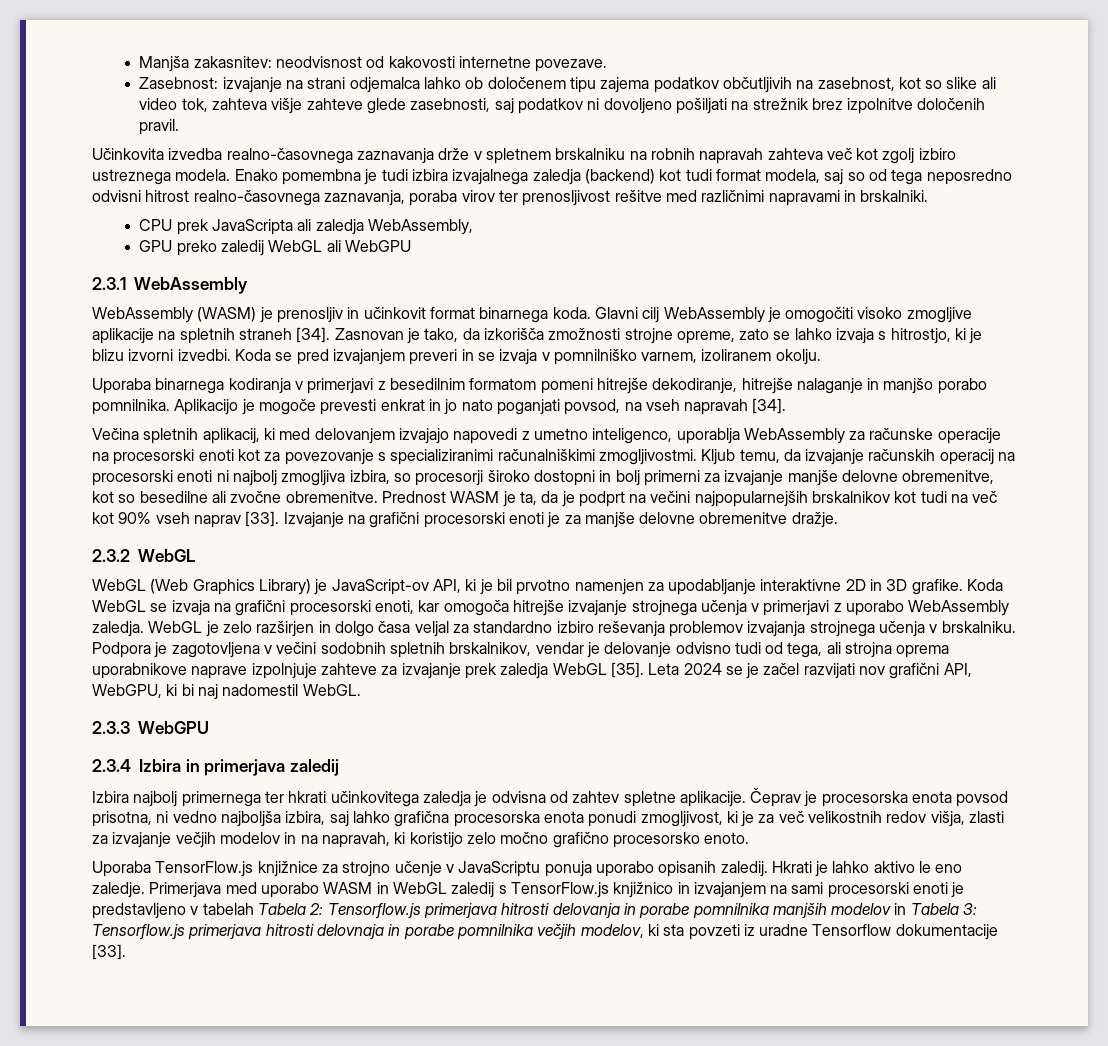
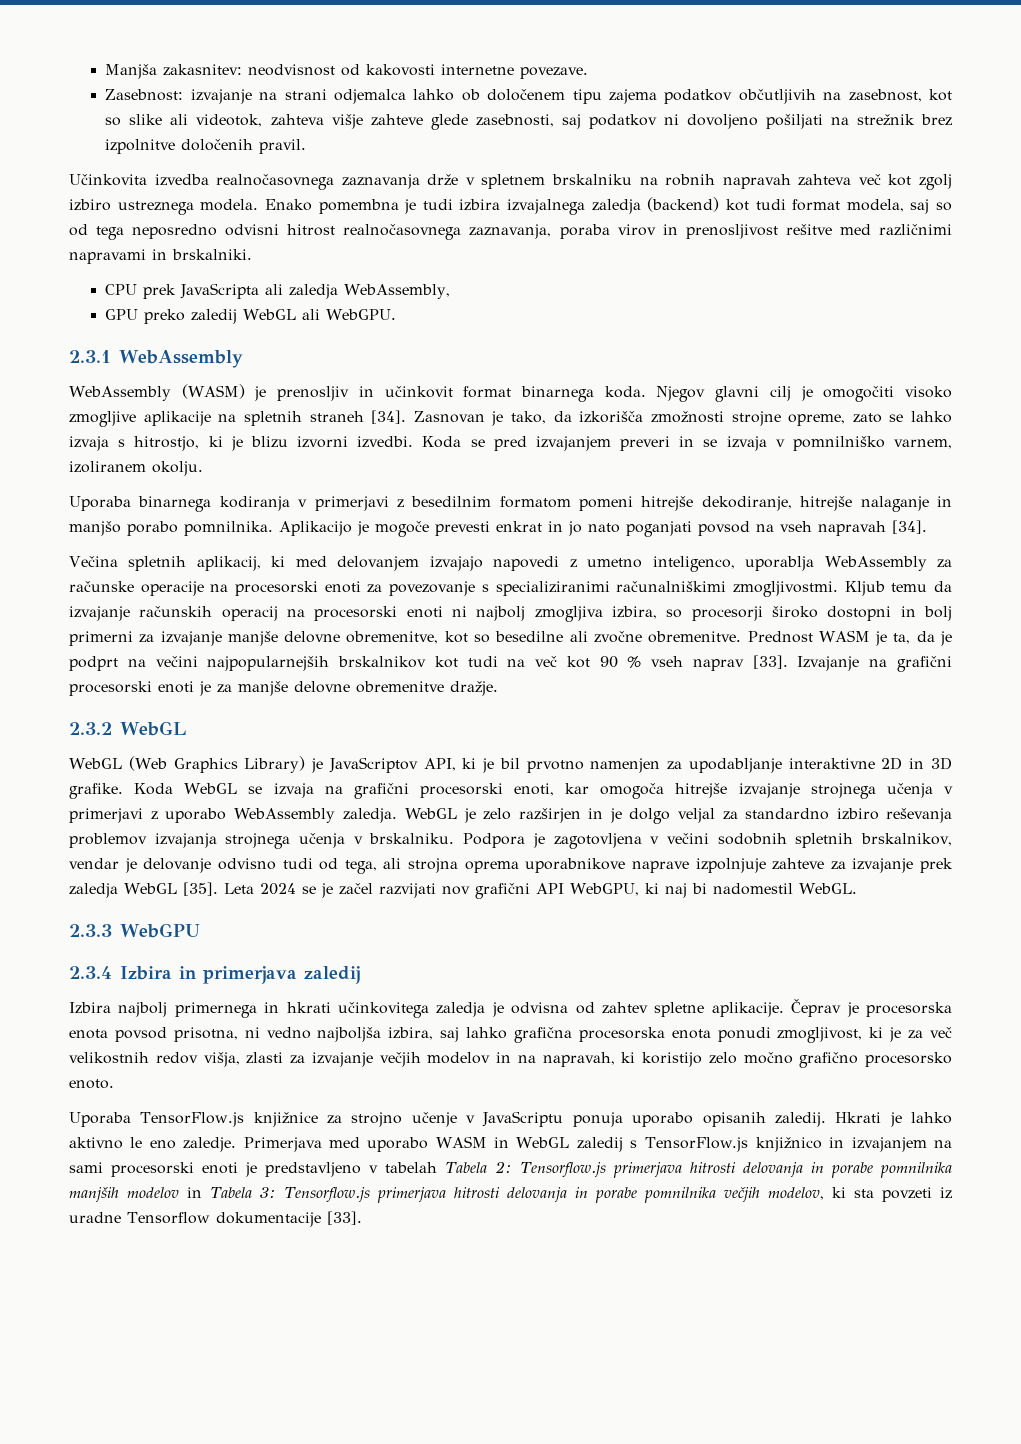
- Zasebnost: izvajanje na strani odjemalca lahko ob določenem tipu zajema podatkov občutljivih na zasebnost, kot so slike ali video tok, zahteva višje zahteve glede zasebnosti, saj podatkov ni dovoljeno pošiljati na strežnik brez izpolnitve določenih pravil.
+ Zasebnost: izvajanje na strani odjemalca lahko ob določenem tipu zajema podatkov občutljivih na zasebnost, kot so slike ali videotok, zahteva višje zahteve glede zasebnosti, saj podatkov ni dovoljeno pošiljati na strežnik brez izpolnitve določenih pravil.
- Učinkovita izvedba realno-časovnega zaznavanja drže v spletnem brskalniku na robnih napravah zahteva več kot zgolj izbiro ustreznega modela.
+ Učinkovita izvedba realnočasovnega zaznavanja drže v spletnem brskalniku na robnih napravah zahteva več kot zgolj izbiro ustreznega modela.
- Enako pomembna je tudi izbira izvajalnega zaledja (backend) kot tudi format modela, saj so od tega neposredno odvisni hitrost realno-časovnega zaznavanja, poraba virov ter prenosljivost rešitve med različnimi napravami in brskalniki.
+ Enako pomembna je tudi izbira izvajalnega zaledja (backend) kot tudi format modela, saj so od tega neposredno odvisni hitrost realnočasovnega zaznavanja, poraba virov in prenosljivost rešitve med različnimi napravami in brskalniki.
- GPU preko zaledij WebGL ali WebGPU
+ GPU preko zaledij WebGL ali WebGPU.
- Glavni cilj WebAssembly je omogočiti visoko zmogljive aplikacije na spletnih straneh [34].
+ Njegov glavni cilj je omogočiti visoko zmogljive aplikacije na spletnih straneh [34].
- Aplikacijo je mogoče prevesti enkrat in jo nato poganjati povsod, na vseh napravah [34].
+ Aplikacijo je mogoče prevesti enkrat in jo nato poganjati povsod na vseh napravah [34].
- Večina spletnih aplikacij, ki med delovanjem izvajajo napovedi z umetno inteligenco, uporablja WebAssembly za računske operacije na procesorski enoti kot za povezovanje s specializiranimi računalniškimi zmogljivostmi.
+ Večina spletnih aplikacij, ki med delovanjem izvajajo napovedi z umetno inteligenco, uporablja WebAssembly za računske operacije na procesorski enoti za povezovanje s specializiranimi računalniškimi zmogljivostmi.
- Kljub temu, da izvajanje računskih operacij na procesorski enoti ni najbolj zmogljiva izbira, so procesorji široko dostopni in bolj primerni za izvajanje manjše delovne obremenitve, kot so besedilne ali zvočne obremenitve.
+ Kljub temu da izvajanje računskih operacij na procesorski enoti ni najbolj zmogljiva izbira, so procesorji široko dostopni in bolj primerni za izvajanje manjše delovne obremenitve, kot so besedilne ali zvočne obremenitve.
- Prednost WASM je ta, da je podprt na večini najpopularnejših brskalnikov kot tudi na več kot 90% vseh naprav [33].
+ Prednost WASM je ta, da je podprt na večini najpopularnejših brskalnikov kot tudi na več kot 90 % vseh naprav [33].
- WebGL (Web Graphics Library) je JavaScript-ov API, ki je bil prvotno namenjen za upodabljanje interaktivne 2D in 3D grafike.
+ WebGL (Web Graphics Library) je JavaScriptov API, ki je bil prvotno namenjen za upodabljanje interaktivne 2D in 3D grafike.
- WebGL je zelo razširjen in dolgo časa veljal za standardno izbiro reševanja problemov izvajanja strojnega učenja v brskalniku.
+ WebGL je zelo razširjen in je dolgo veljal za standardno izbiro reševanja problemov izvajanja strojnega učenja v brskalniku.
- Leta 2024 se je začel razvijati nov grafični API, WebGPU, ki bi naj nadomestil WebGL.
+ Leta 2024 se je začel razvijati nov grafični API WebGPU, ki naj bi nadomestil WebGL.
- Izbira najbolj primernega ter hkrati učinkovitega zaledja je odvisna od zahtev spletne aplikacije.
+ Izbira najbolj primernega in hkrati učinkovitega zaledja je odvisna od zahtev spletne aplikacije.
- Hkrati je lahko aktivo le eno zaledje.
+ Hkrati je lahko aktivno le eno zaledje.
- Primerjava med uporabo WASM in WebGL zaledij s TensorFlow.js knjižnico in izvajanjem na sami procesorski enoti je predstavljeno v tabelah Tabela 2: Tensorflow.js primerjava hitrosti delovanja in porabe pomnilnika manjših modelov in Tabela 3: Tensorflow.js primerjava hitrosti delovnaja in porabe pomnilnika večjih modelov, ki sta povzeti iz uradne Tensorflow dokumentacije [33].
+ Primerjava med uporabo WASM in WebGL zaledij s TensorFlow.js knjižnico in izvajanjem na sami procesorski enoti je predstavljeno v tabelah Tabela 2: Tensorflow.js primerjava hitrosti delovanja in porabe pomnilnika manjših modelov in Tabela 3: Tensorflow.js primerjava hitrosti delovanja in porabe pomnilnika večjih modelov, ki sta povzeti iz uradne Tensorflow dokumentacije [33].

